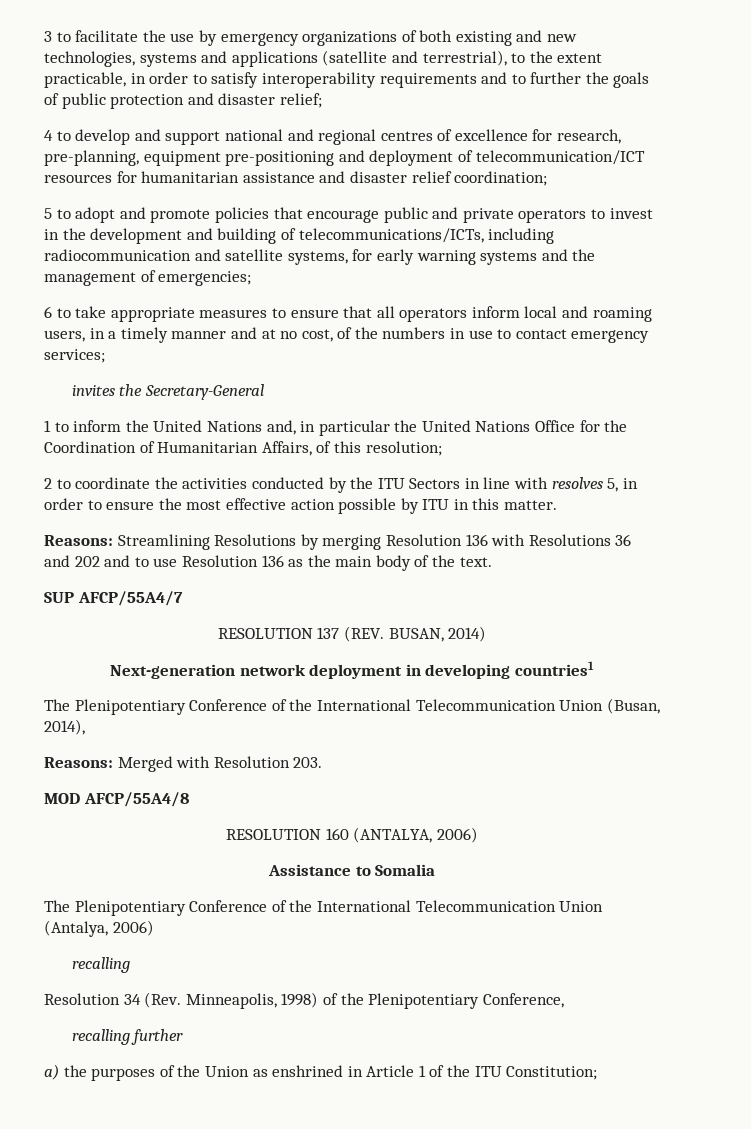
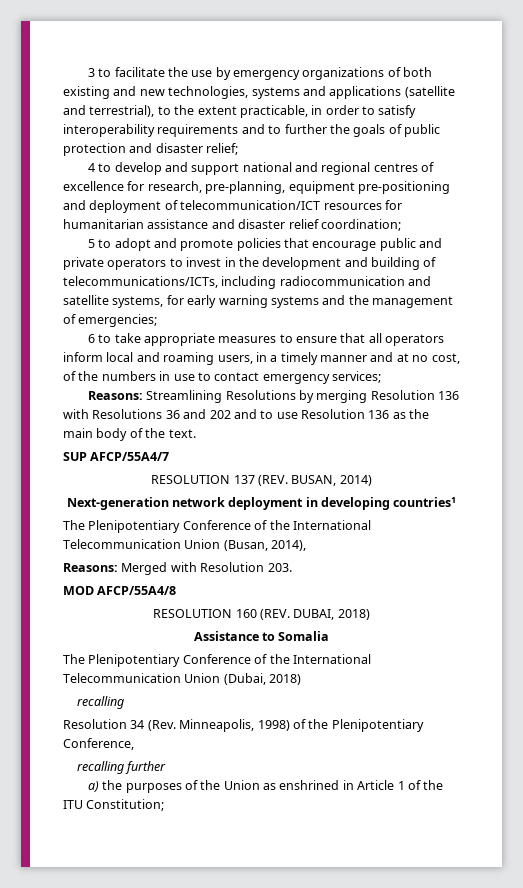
- invites the Secretary-General
- 1 to inform the United Nations and, in particular the United Nations Office for the Coordination of Humanitarian Affairs, of this resolution;
- 2 to coordinate the activities conducted by the ITU Sectors in line with resolves 5, in order to ensure the most effective action possible by ITU in this matter.
- RESOLUTION 160 (ANTALYA, 2006)
+ RESOLUTION 160 (REV. DUBAI, 2018)
- The Plenipotentiary Conference of the International Telecommunication Union (Antalya, 2006)
+ The Plenipotentiary Conference of the International Telecommunication Union (Dubai, 2018)

